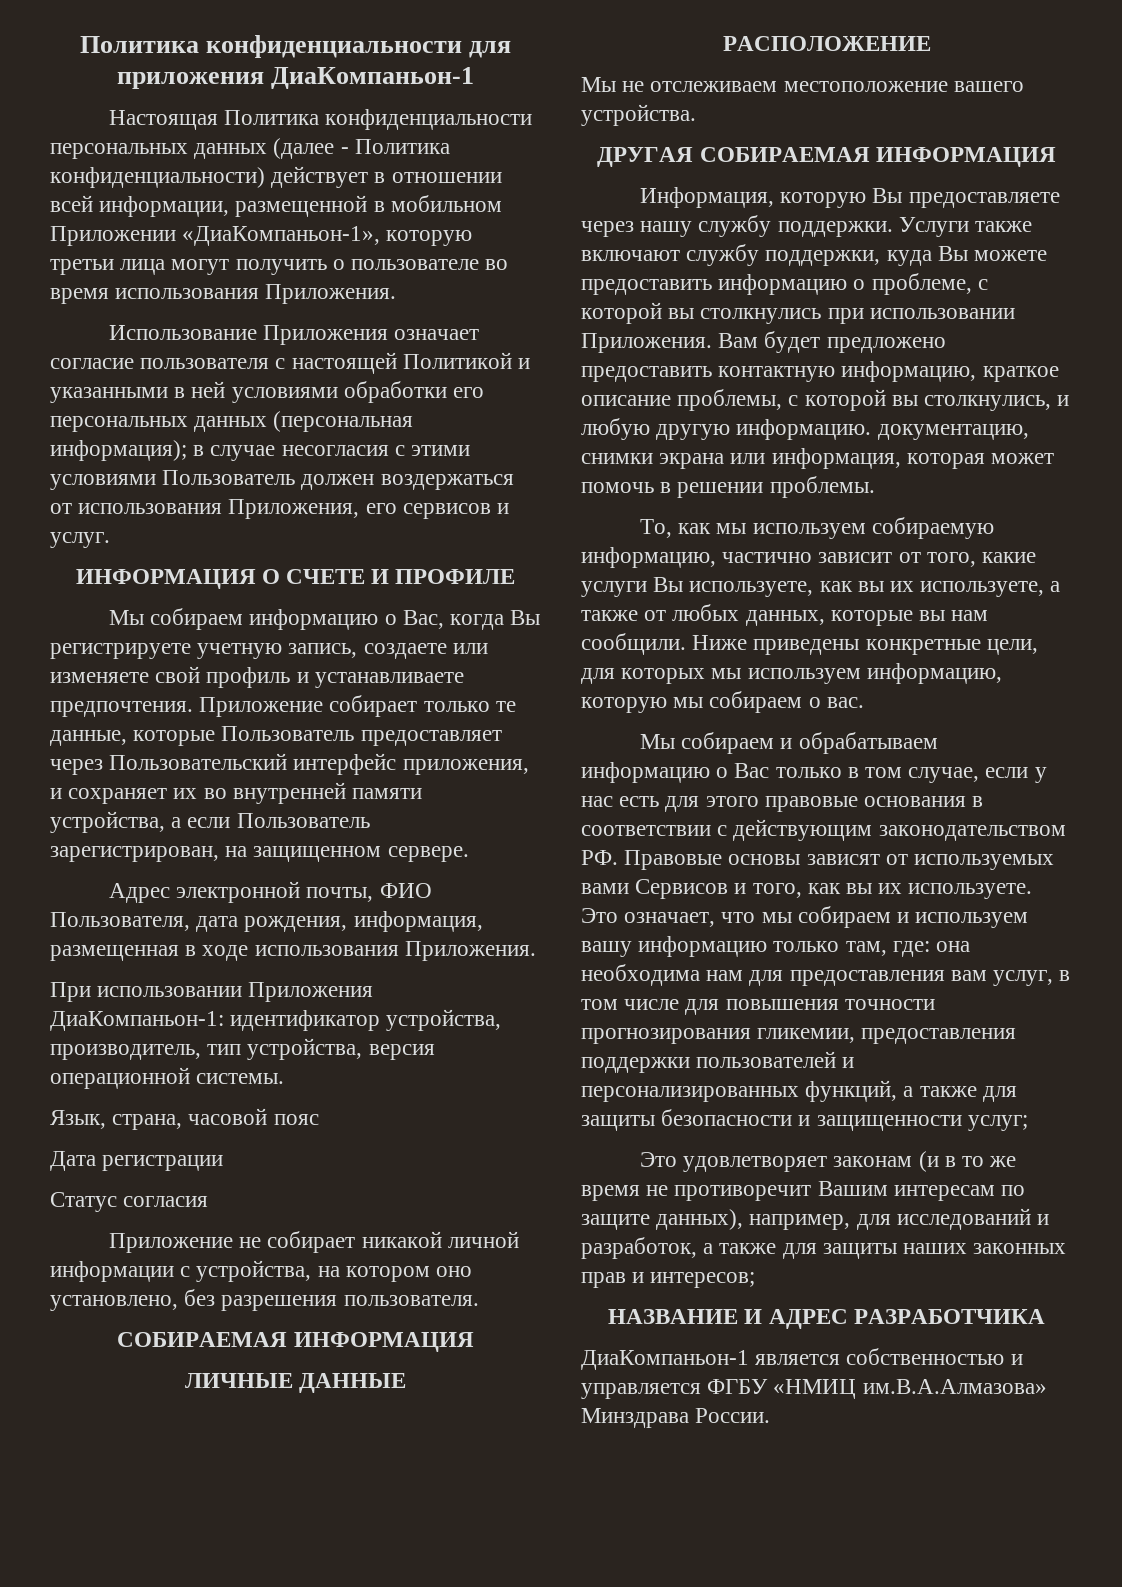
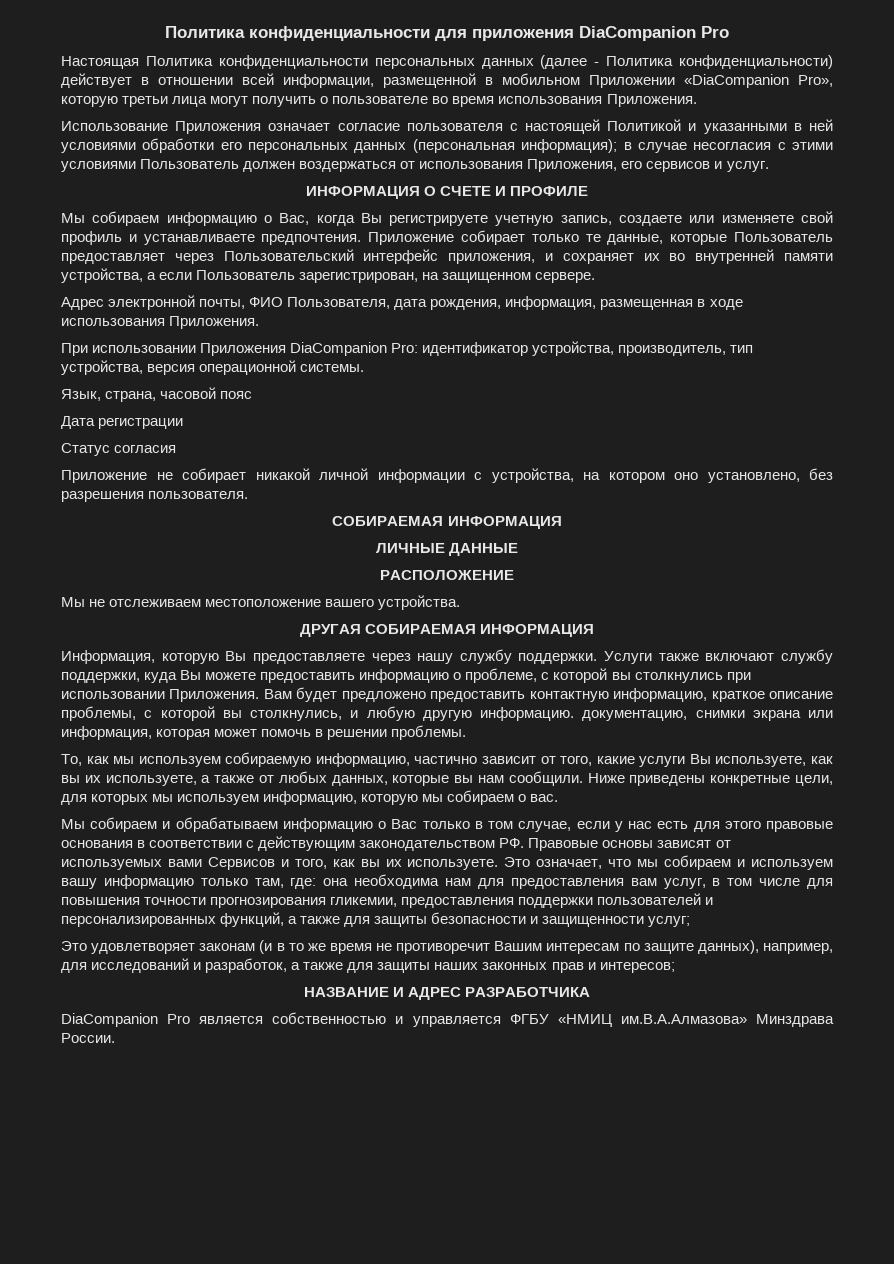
- Политика конфиденциальности для приложения ДиаКомпаньон-1
+ Политика конфиденциальности для приложения DiaCompanion Pro
- Настоящая Политика конфиденциальности персональных данных (далее - Политика конфиденциальности) действует в отношении всей информации, размещенной в мобильном Приложении «ДиаКомпаньон-1», которую третьи лица могут получить о пользователе во время использования Приложения.
+ Настоящая Политика конфиденциальности персональных данных (далее - Политика конфиденциальности) действует в отношении всей информации, размещенной в мобильном Приложении «DiaCompanion Pro», которую третьи лица могут получить о пользователе во время использования Приложения.
- При использовании Приложения ДиаКомпаньон-1: идентификатор устройства, производитель, тип устройства, версия операционной системы.
+ При использовании Приложения DiaCompanion Pro: идентификатор устройства, производитель, тип устройства, версия операционной системы.
- ДиаКомпаньон-1 является собственностью и управляется ФГБУ «НМИЦ им.В.А.Алмазова» Минздрава России.
+ DiaCompanion Pro является собственностью и управляется ФГБУ «НМИЦ им.В.А.Алмазова» Минздрава России.

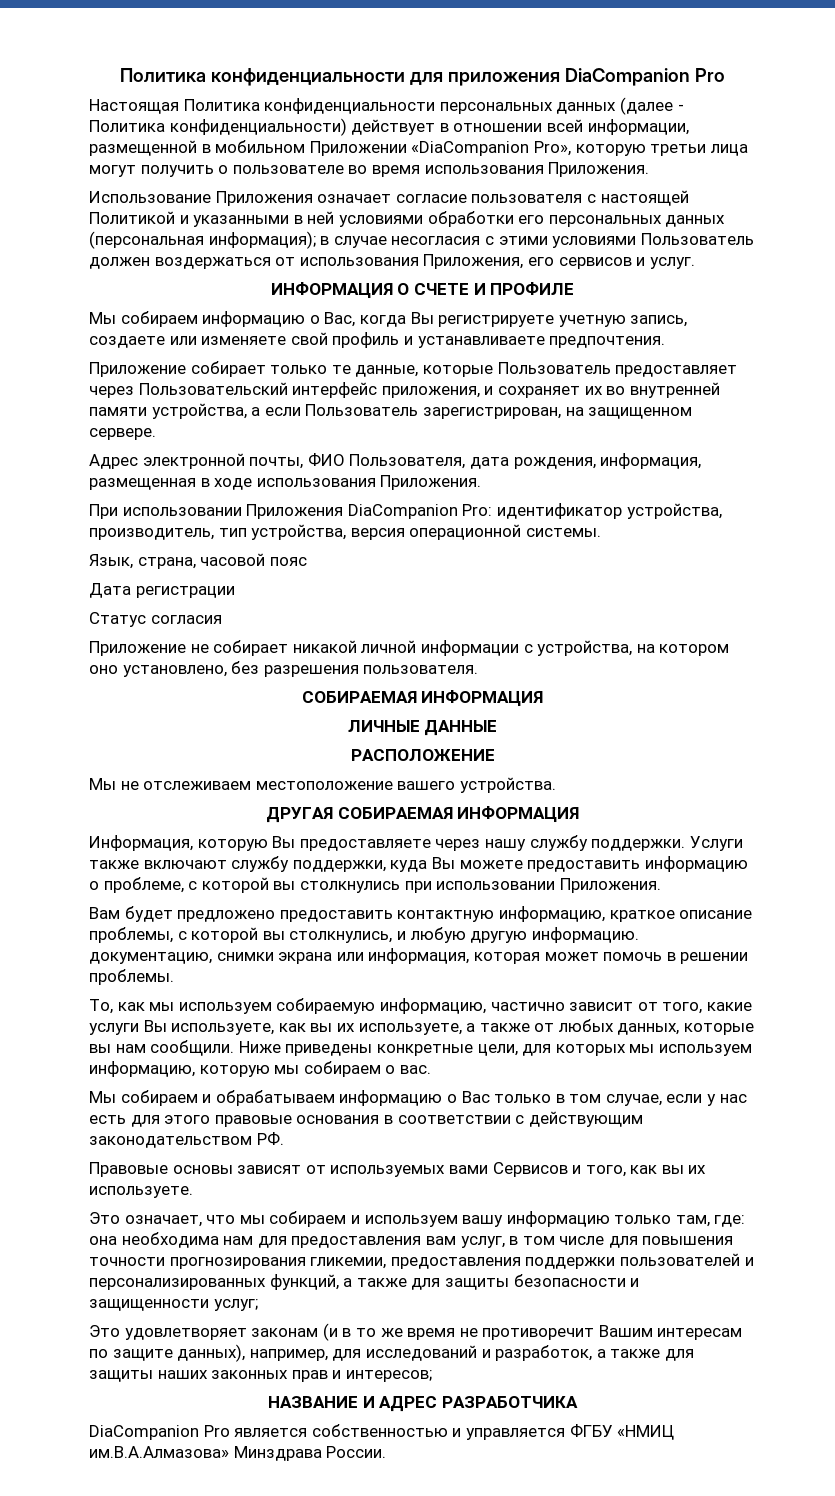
- Мы собираем информацию о Вас, когда Вы регистрируете учетную запись, создаете или изменяете свой профиль и устанавливаете предпочтения. Приложение собирает только те данные, которые Пользователь предоставляет через Пользовательский интерфейс приложения, и сохраняет их во внутренней памяти устройства, а если Пользователь зарегистрирован, на защищенном сервере.
+ Мы собираем информацию о Вас, когда Вы регистрируете учетную запись, создаете или изменяете свой профиль и устанавливаете предпочтения.
+ Приложение собирает только те данные, которые Пользователь предоставляет через Пользовательский интерфейс приложения, и сохраняет их во внутренней памяти устройства, а если Пользователь зарегистрирован, на защищенном сервере.
- Услуги также включают службу поддержки, куда Вы можете предоставить информацию о проблеме, с которой вы столкнулись при использовании Приложения. Вам будет предложено предоставить контактную информацию, краткое описание проблемы, с которой вы столкнулись, и любую другую информацию. документацию, снимки экрана или информация, которая может помочь в решении проблемы.
+ Услуги также включают службу поддержки, куда Вы можете предоставить информацию о проблеме, с которой вы столкнулись при использовании Приложения.
+ Вам будет предложено предоставить контактную информацию, краткое описание проблемы, с которой вы столкнулись, и любую другую информацию. документацию, снимки экрана или информация, которая может помочь в решении проблемы.
- Мы собираем и обрабатываем информацию о Вас только в том случае, если у нас есть для этого правовые основания в соответствии с действующим законодательством РФ. Правовые основы зависят от используемых вами Сервисов и того, как вы их используете. Это означает, что мы собираем и используем вашу информацию только там, где:
+ Мы собираем и обрабатываем информацию о Вас только в том случае, если у нас есть для этого правовые основания в соответствии с действующим законодательством РФ.
+ Правовые основы зависят от используемых вами Сервисов и того, как вы их используете.
+ Это означает, что мы собираем и используем вашу информацию только там, где:

